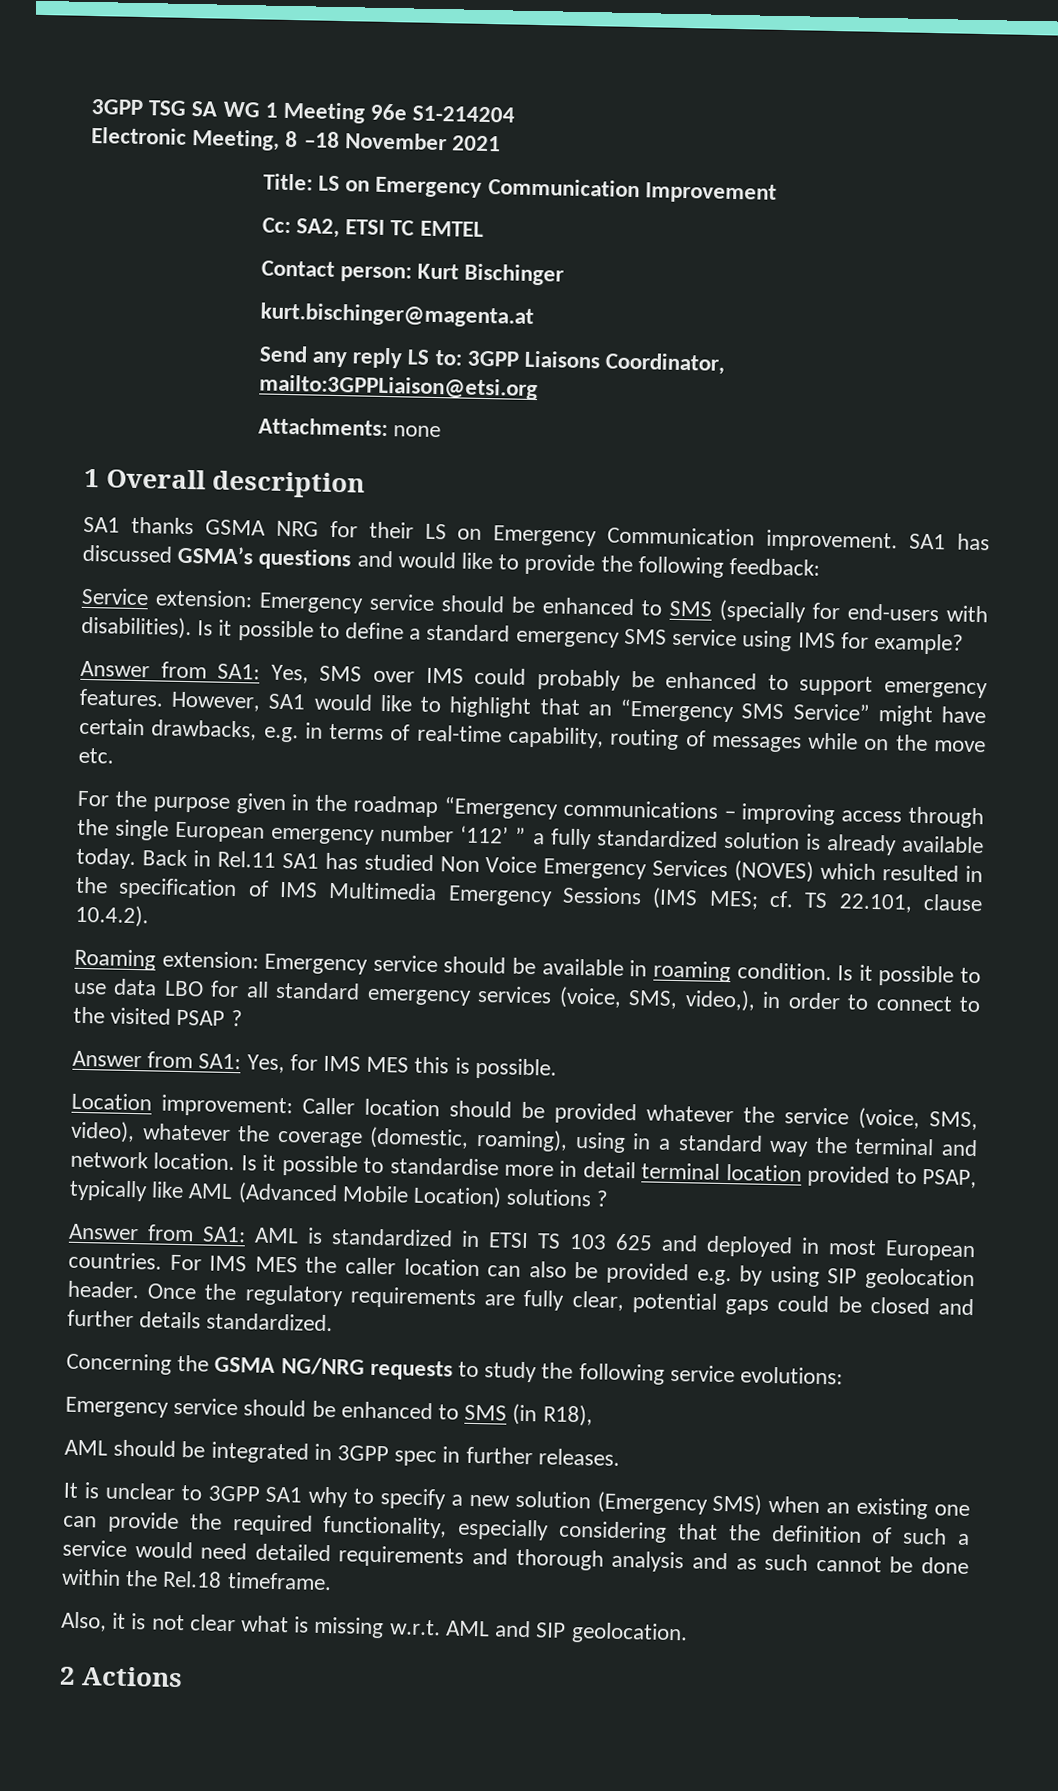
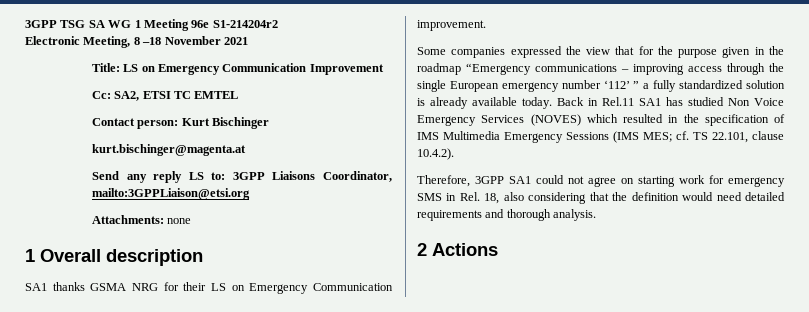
- 3GPP TSG SA WG 1 Meeting 96e S1-214204
+ 3GPP TSG SA WG 1 Meeting 96e S1-214204r2
- SA1 thanks GSMA NRG for their LS on Emergency Communication improvement. SA1 has discussed GSMA’s questions and would like to provide the following feedback:
- Service extension: Emergency service should be enhanced to SMS (specially for end-users with disabilities). Is it possible to define a standard emergency SMS service using IMS for example?
- Answer from SA1: Yes, SMS over IMS could probably be enhanced to support emergency features. However, SA1 would like to highlight that an “Emergency SMS Service” might have certain drawbacks, e.g. in terms of real-time capability, routing of messages while on the move etc.
- For the purpose given in the roadmap “Emergency communications – improving access through the single European emergency number ‘112’ ” a fully standardized solution is already available today.
+ SA1 thanks GSMA NRG for their LS on Emergency Communication improvement.
+ Some companies expressed the view that for the purpose given in the roadmap “Emergency communications – improving access through the single European emergency number ‘112’ ” a fully standardized solution is already available today.
- Roaming extension: Emergency service should be available in roaming condition. Is it possible to use data LBO for all standard emergency services (voice, SMS, video,), in order to connect to the visited PSAP ?
- Answer from SA1: Yes, for IMS MES this is possible.
- Location improvement: Caller location should be provided whatever the service (voice, SMS, video), whatever the coverage (domestic, roaming), using in a standard way the terminal and network location. Is it possible to standardise more in detail terminal location provided to PSAP, typically like AML (Advanced Mobile Location) solutions ?
- Answer from SA1: AML is standardized in ETSI TS 103 625 and deployed in most European countries. For IMS MES the caller location can also be provided e.g. by using SIP geolocation header. Once the regulatory requirements are fully clear, potential gaps could be closed and further details standardized.
- Concerning the GSMA NG/NRG requests to study the following service evolutions:
- Emergency service should be enhanced to SMS (in R18),
- AML should be integrated in 3GPP spec in further releases.
- It is unclear to 3GPP SA1 why to specify a new solution (Emergency SMS) when an existing one can provide the required functionality, especially considering that the definition of such a service would need detailed requirements and thorough analysis and as such cannot be done within the Rel.18 timeframe.
- Also, it is not clear what is missing w.r.t. AML and SIP geolocation.
+ Therefore, 3GPP SA1 could not agree on starting work for emergency SMS in Rel. 18, also considering that the definition would need detailed requirements and thorough analysis.

